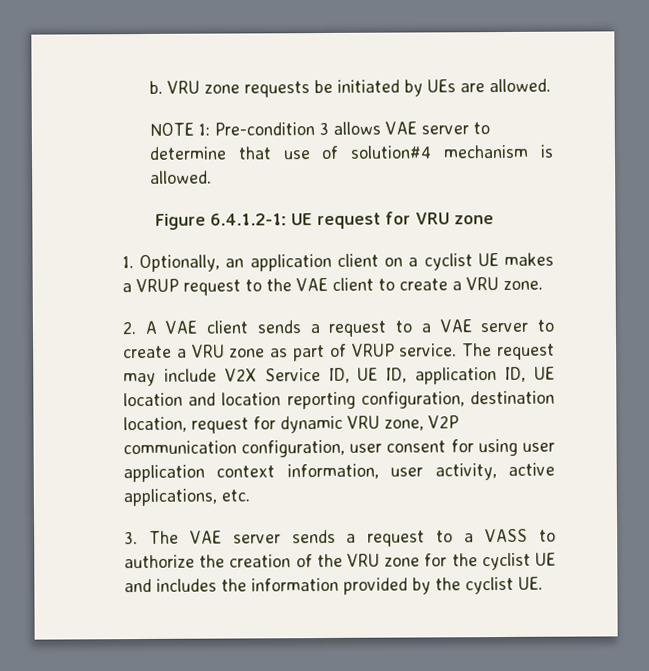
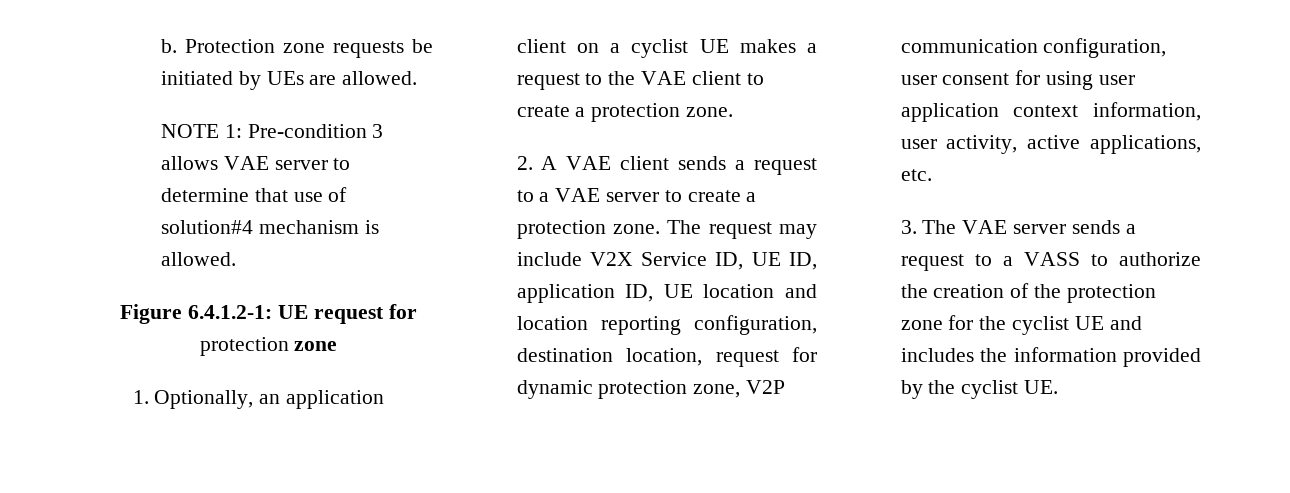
- VRU zone requests be initiated by UEs are allowed.
+ Protection zone requests be initiated by UEs are allowed.
- Figure 6.4.1.2-1: UE request for VRU zone
+ Figure 6.4.1.2-1: UE request for protection zone
- 1. Optionally, an application client on a cyclist UE makes a VRUP request to the VAE client to create a VRU zone.
+ 1. Optionally, an application client on a cyclist UE makes a request to the VAE client to create a protection zone.
- 2. A VAE client sends a request to a VAE server to create a VRU zone as part of VRUP service.
+ 2. A VAE client sends a request to a VAE server to create a protection zone.
- The request may include V2X Service ID, UE ID, application ID, UE location and location reporting configuration, destination location, request for dynamic VRU zone, V2P communication configuration, user consent for using user application context information, user activity, active applications, etc.
+ The request may include V2X Service ID, UE ID, application ID, UE location and location reporting configuration, destination location, request for dynamic protection zone, V2P communication configuration, user consent for using user application context information, user activity, active applications, etc.
- 3. The VAE server sends a request to a VASS to authorize the creation of the VRU zone for the cyclist UE and includes the information provided by the cyclist UE.
+ 3. The VAE server sends a request to a VASS to authorize the creation of the protection zone for the cyclist UE and includes the information provided by the cyclist UE.

